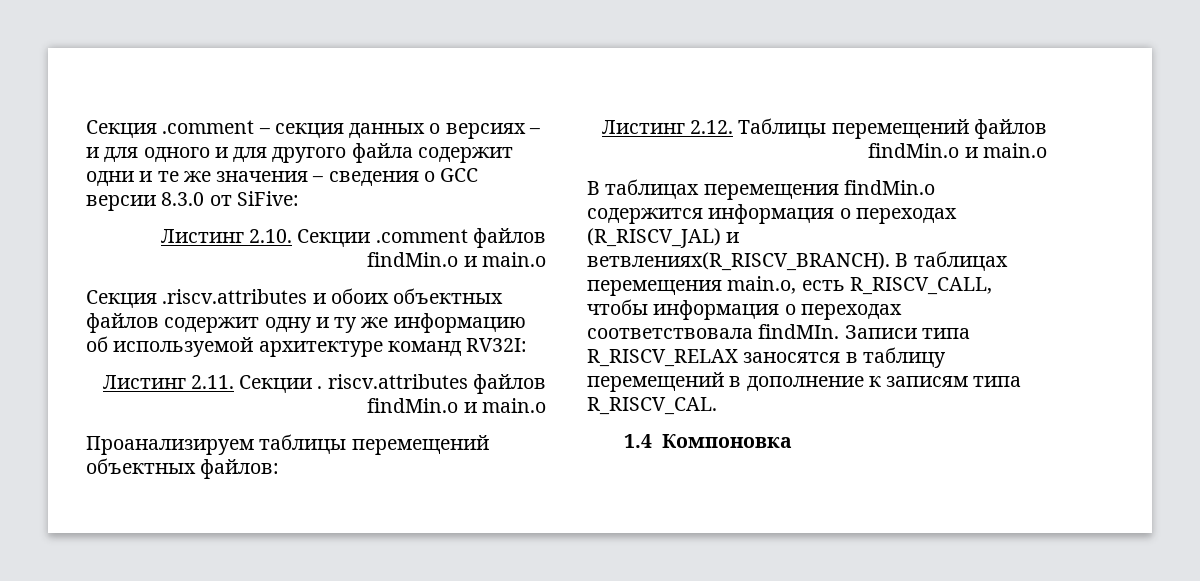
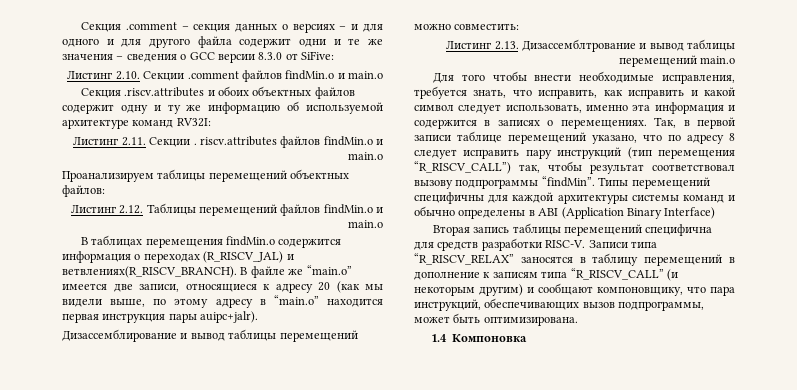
- В таблицах перемещения main.o, есть R_RISCV_CALL, чтобы информация о переходах соответствовала findMIn.
+ В файле же “main.o” имеется две записи, относящиеся к адресу 20 (как мы видели выше, по этому адресу в “main.o” находится первая инструкция пары auipc+jalr).
+ Дизассемблирование и вывод таблицы перемещений можно совместить:
+ Листинг 2.13. Дизассемблтрование и вывод таблицы перемещений main.o
+ Для того чтобы внести необходимые исправления, требуется знать, что исправить, как исправить и какой символ следует использовать, именно эта информация и содержится в записях о перемещениях. Так, в первой записи таблице перемещений указано, что по адресу 8 следует исправить пару инструкций (тип перемещения “R_RISCV_CALL”) так, чтобы результат соответствовал вызову подпрограммы “findMin”. Типы перемещений специфичны для каждой архитектуры системы команд и обычно определены в ABI (Application Binary Interface)
+ Вторая запись таблицы перемещений специфична для средств разработки RISC-V.
- Записи типа R_RISCV_RELAX заносятся в таблицу перемещений в дополнение к записям типа R_RISCV_CAL.
+ Записи типа “R_RISCV_RELAX” заносятся в таблицу перемещений в дополнение к записям типа “R_RISCV_CALL” (и некоторым другим) и сообщают компоновщику, что пара инструкций, обеспечивающих вызов подпрограммы, может быть оптимизирована.

